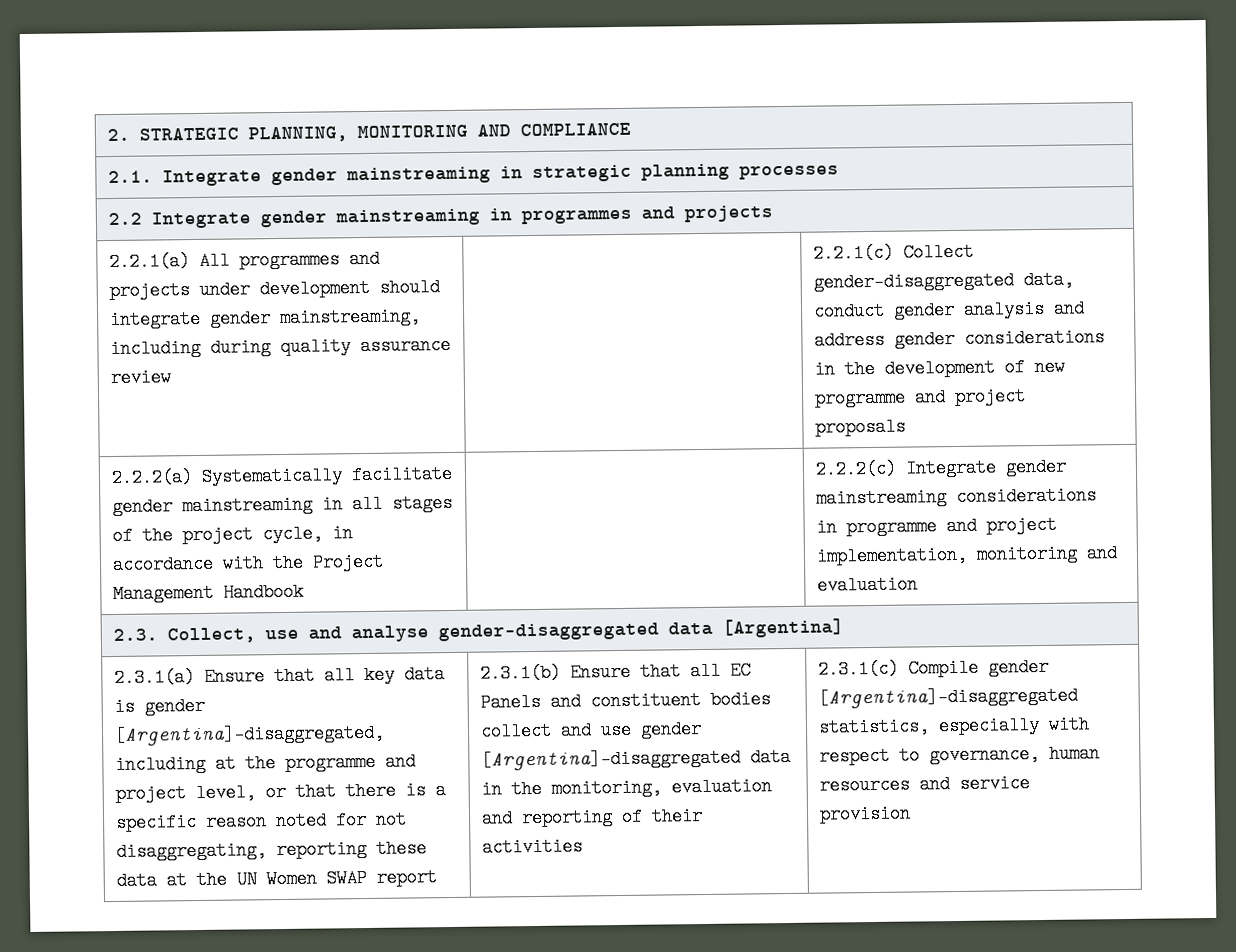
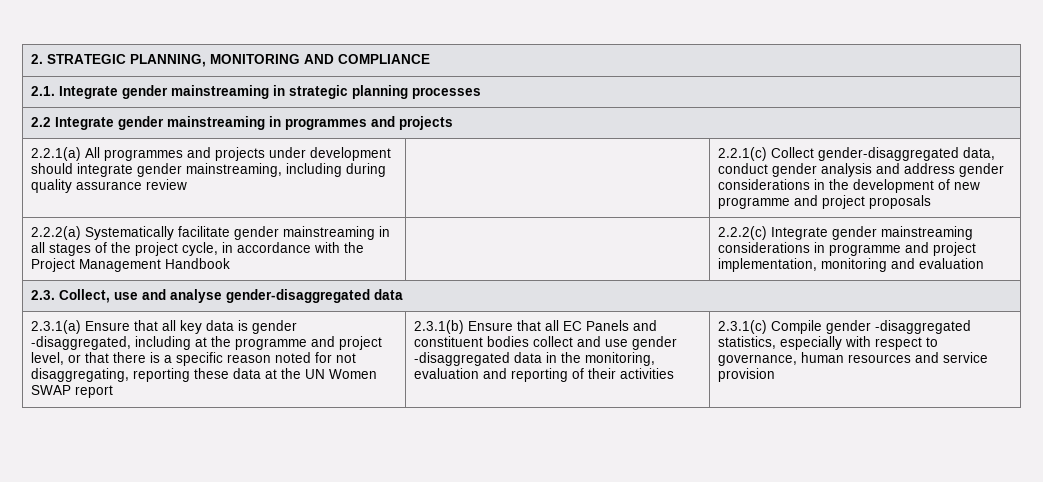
- 2.3. Collect, use and analyse gender-disaggregated data [Argentina]
+ 2.3. Collect, use and analyse gender-disaggregated data
- 2.3.1(a) Ensure that all key data is gender [Argentina]-disaggregated, including at the programme and project level, or that there is a specific reason noted for not disaggregating, reporting these data at the UN Women SWAP report
+ 2.3.1(a) Ensure that all key data is gender -disaggregated, including at the programme and project level, or that there is a specific reason noted for not disaggregating, reporting these data at the UN Women SWAP report
- 2.3.1(b) Ensure that all EC Panels and constituent bodies collect and use gender [Argentina]-disaggregated data in the monitoring, evaluation and reporting of their activities
+ 2.3.1(b) Ensure that all EC Panels and constituent bodies collect and use gender -disaggregated data in the monitoring, evaluation and reporting of their activities
- 2.3.1(c) Compile gender [Argentina]-disaggregated statistics, especially with respect to governance, human resources and service provision
+ 2.3.1(c) Compile gender -disaggregated statistics, especially with respect to governance, human resources and service provision

